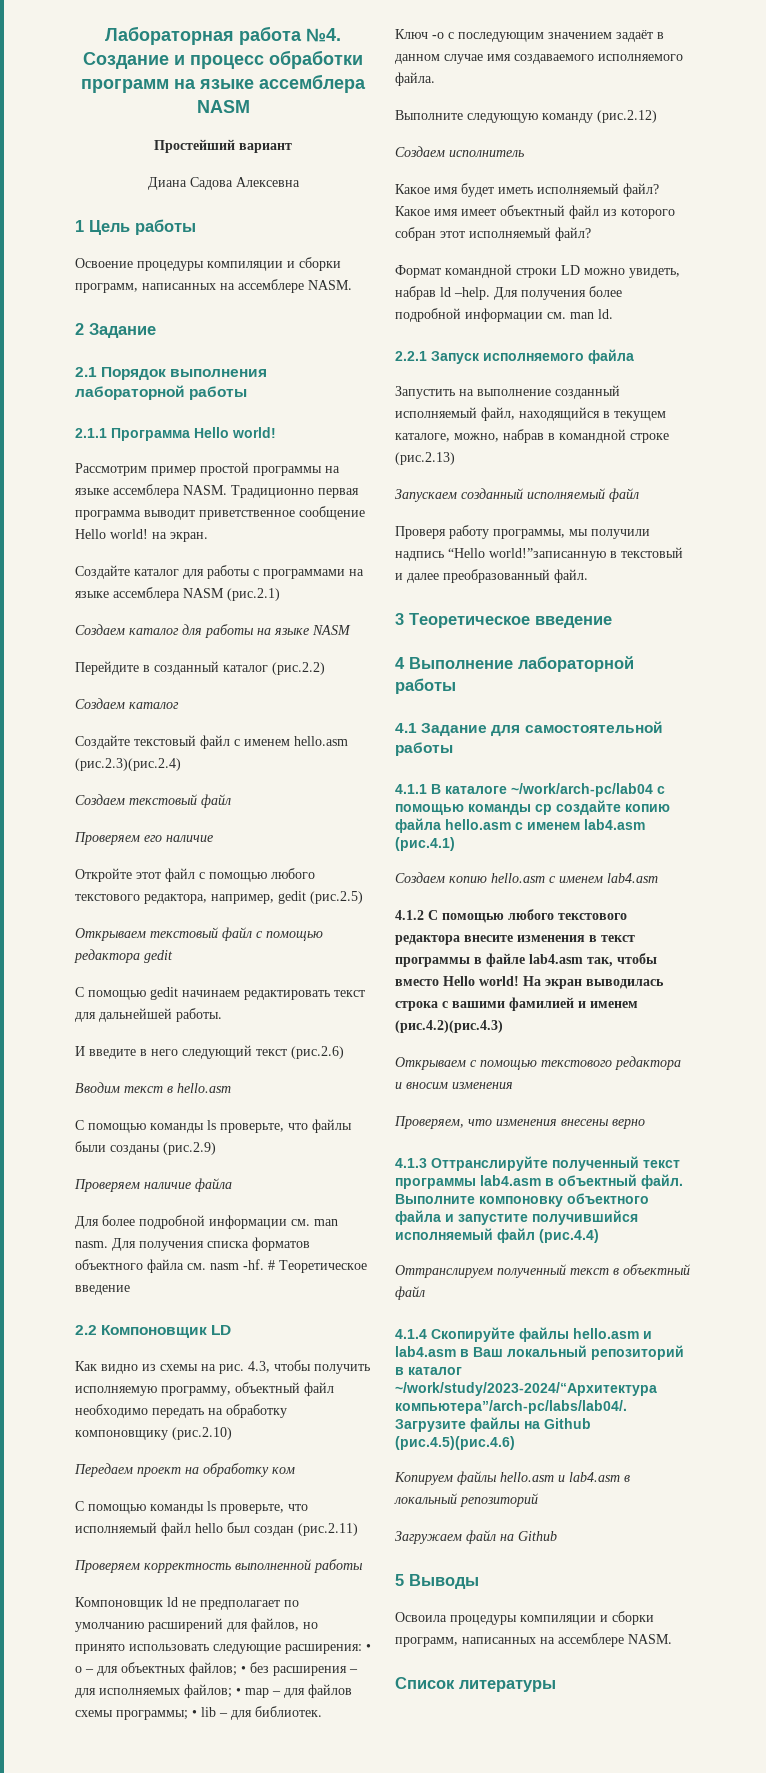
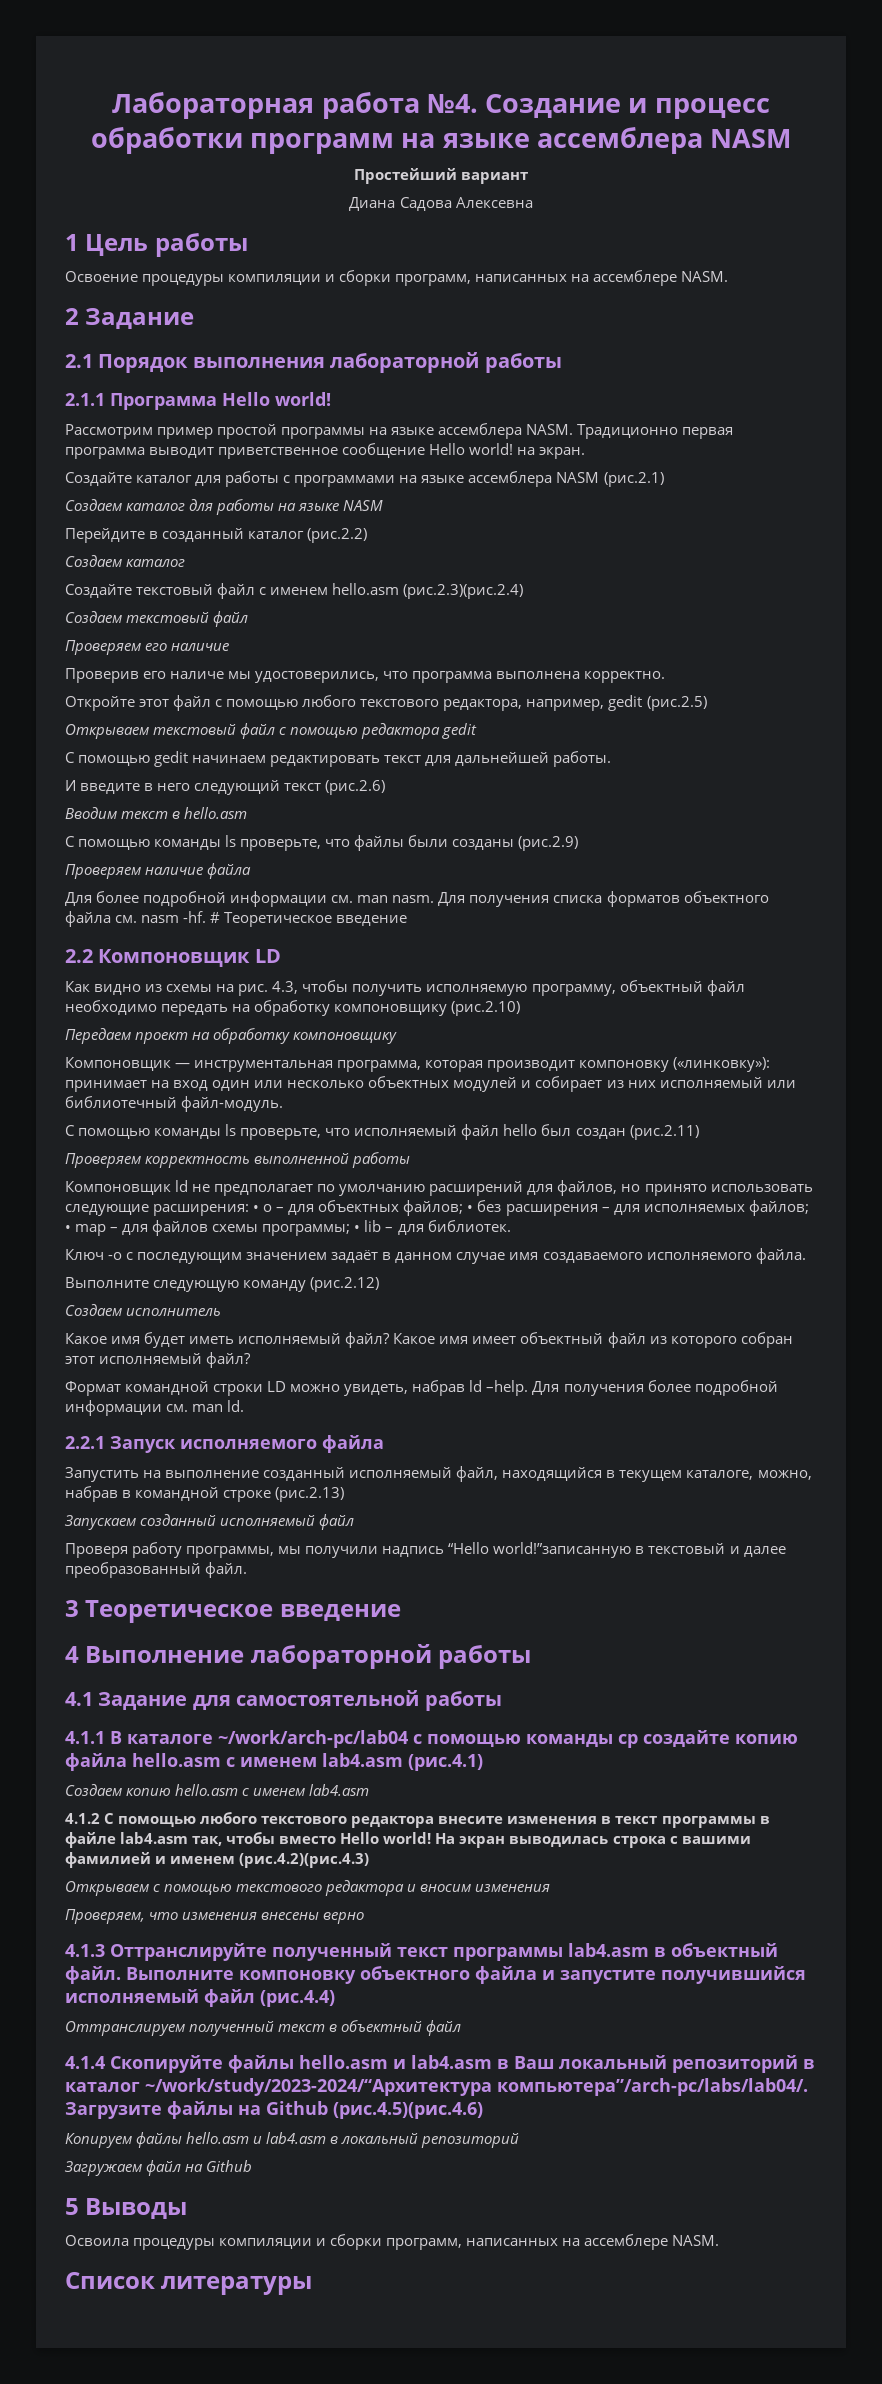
+ Проверив его наличе мы удостоверились, что программа выполнена корректно.
- Передаем проект на обработку ком
+ Передаем проект на обработку компоновщику
+ Компоновщик — инструментальная программа, которая производит компоновку («линковку»): принимает на вход один или несколько объектных модулей и собирает из них исполняемый или библиотечный файл-модуль.

